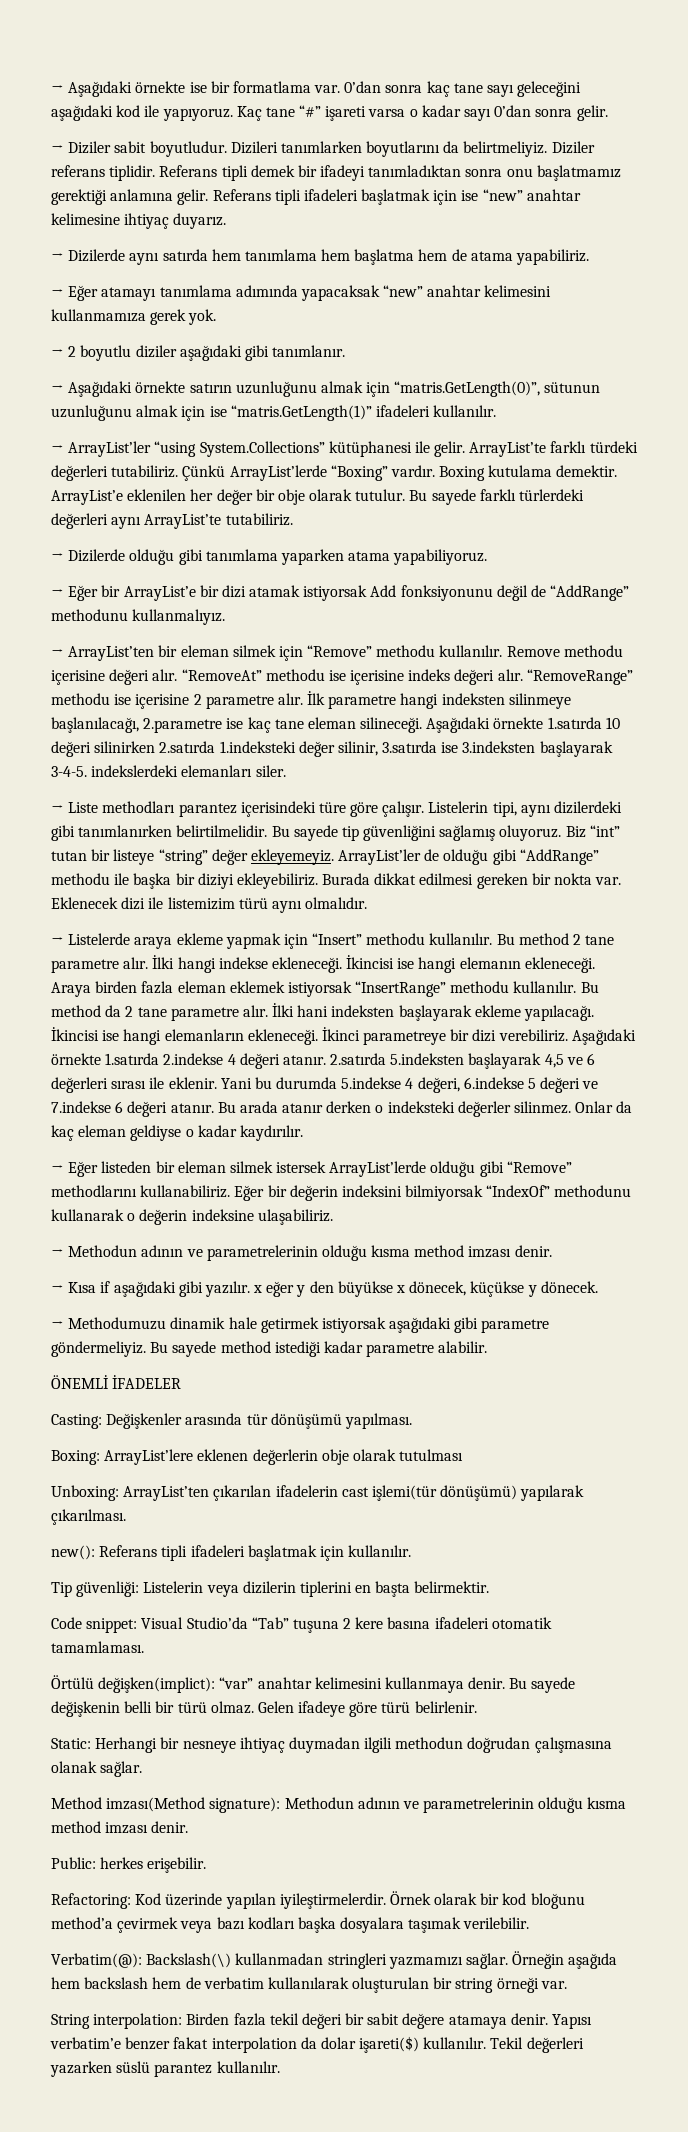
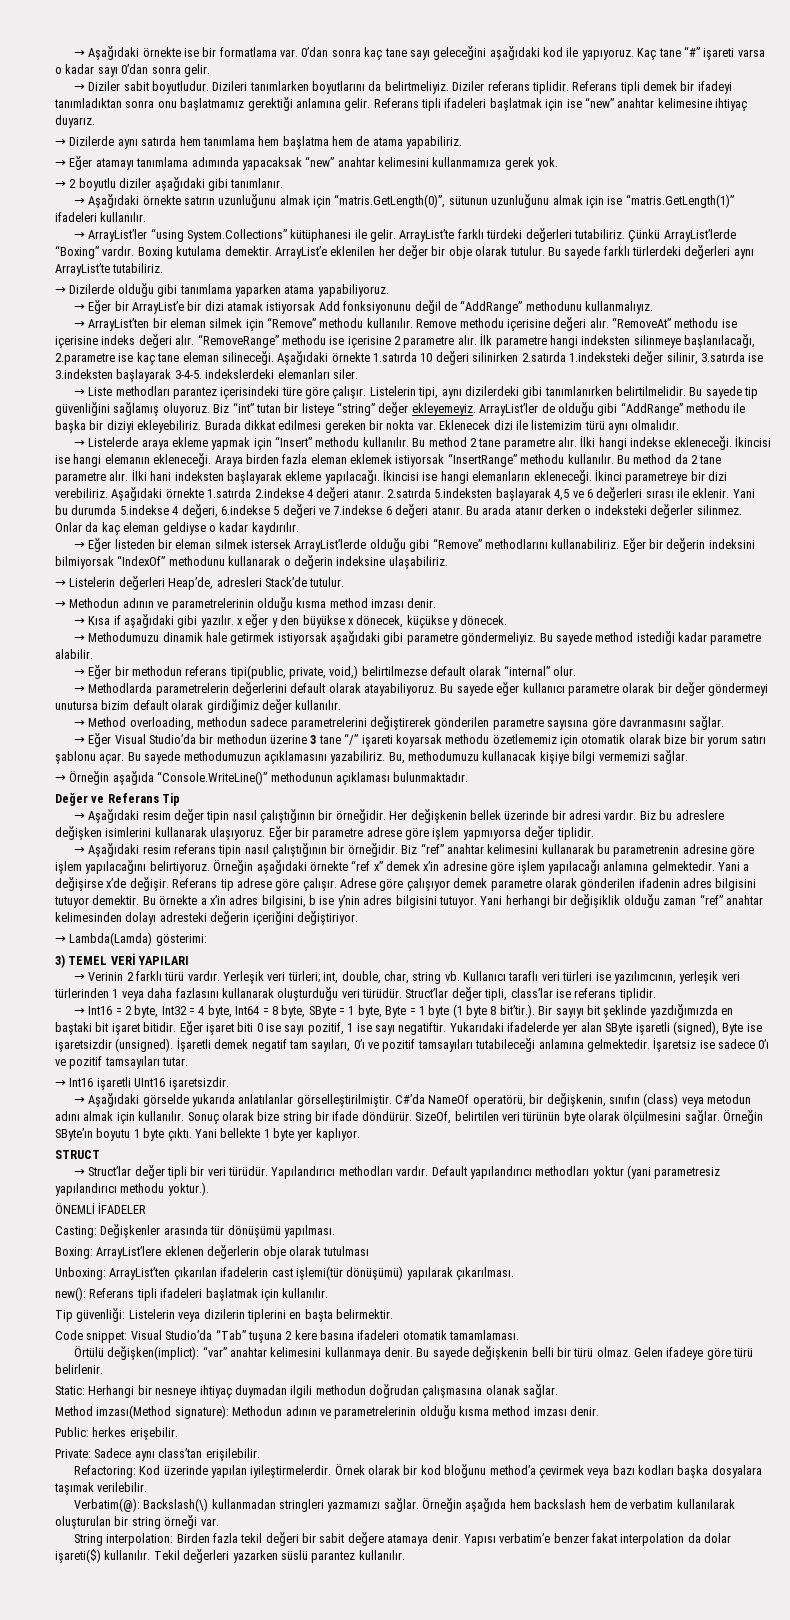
+ → Listelerin değerleri Heap’de, adresleri Stack’de tutulur.
+ → Eğer bir methodun referans tipi(public, private, void,) belirtilmezse default olarak “internal” olur.
+ → Methodlarda parametrelerin değerlerini default olarak atayabiliyoruz. Bu sayede eğer kullanıcı parametre olarak bir değer göndermeyi unutursa bizim default olarak girdiğimiz değer kullanılır.
+ → Method overloading, methodun sadece parametrelerini değiştirerek gönderilen parametre sayısına göre davranmasını sağlar.
+ → Eğer Visual Studio’da bir methodun üzerine 3 tane “/” işareti koyarsak methodu özetlememiz için otomatik olarak bize bir yorum satırı şablonu açar. Bu sayede methodumuzun açıklamasını yazabiliriz. Bu, methodumuzu kullanacak kişiye bilgi vermemizi sağlar.
+ → Örneğin aşağıda “Console.WriteLine()” methodunun açıklaması bulunmaktadır.
+ Değer ve Referans Tip
+ → Aşağıdaki resim değer tipin nasıl çalıştığının bir örneğidir. Her değişkenin bellek üzerinde bir adresi vardır. Biz bu adreslere değişken isimlerini kullanarak ulaşıyoruz. Eğer bir parametre adrese göre işlem yapmıyorsa değer tiplidir.
+ → Aşağıdaki resim referans tipin nasıl çalıştığının bir örneğidir. Biz “ref” anahtar kelimesini kullanarak bu parametrenin adresine göre işlem yapılacağını belirtiyoruz. Örneğin aşağıdaki örnekte “ref x” demek x’in adresine göre işlem yapılacağı anlamına gelmektedir. Yani a değişirse x’de değişir. Referans tip adrese göre çalışır. Adrese göre çalışıyor demek parametre olarak gönderilen ifadenin adres bilgisini tutuyor demektir. Bu örnekte a x’in adres bilgisini, b ise y’nin adres bilgisini tutuyor. Yani herhangi bir değişiklik olduğu zaman “ref” anahtar kelimesinden dolayı adresteki değerin içeriğini değiştiriyor.
+ → Lambda(Lamda) gösterimi:
+ 3) TEMEL VERİ YAPILARI
+ → Verinin 2 farklı türü vardır. Yerleşik veri türleri; int, double, char, string vb. Kullanıcı taraflı veri türleri ise yazılımcının, yerleşik veri türlerinden 1 veya daha fazlasını kullanarak oluşturduğu veri türüdür. Struct’lar değer tipli, class’lar ise referans tiplidir.
+ → Int16 = 2 byte, Int32 = 4 byte, Int64 = 8 byte, SByte = 1 byte, Byte = 1 byte (1 byte 8 bit’tir.). Bir sayıyı bit şeklinde yazdığımızda en baştaki bit işaret bitidir. Eğer işaret biti 0 ise sayı pozitif, 1 ise sayı negatiftir. Yukarıdaki ifadelerde yer alan SByte işaretli (signed), Byte ise işaretsizdir (unsigned). İşaretli demek negatif tam sayıları, 0’ı ve pozitif tamsayıları tutabileceği anlamına gelmektedir. İşaretsiz ise sadece 0’ı ve pozitif tamsayıları tutar.
+ → Int16 işaretli UInt16 işaretsizdir.
+ → Aşağıdaki görselde yukarıda anlatılanlar görselleştirilmiştir. C#’da NameOf operatörü, bir değişkenin, sınıfın (class) veya metodun adını almak için kullanılır. Sonuç olarak bize string bir ifade döndürür. SizeOf, belirtilen veri türünün byte olarak ölçülmesini sağlar. Örneğin SByte’ın boyutu 1 byte çıktı. Yani bellekte 1 byte yer kaplıyor.
+ STRUCT
+ → Struct’lar değer tipli bir veri türüdür. Yapılandırıcı methodları vardır. Default yapılandırıcı methodları yoktur (yani parametresiz yapılandırıcı methodu yoktur.).
+ Private: Sadece aynı class’tan erişilebilir.

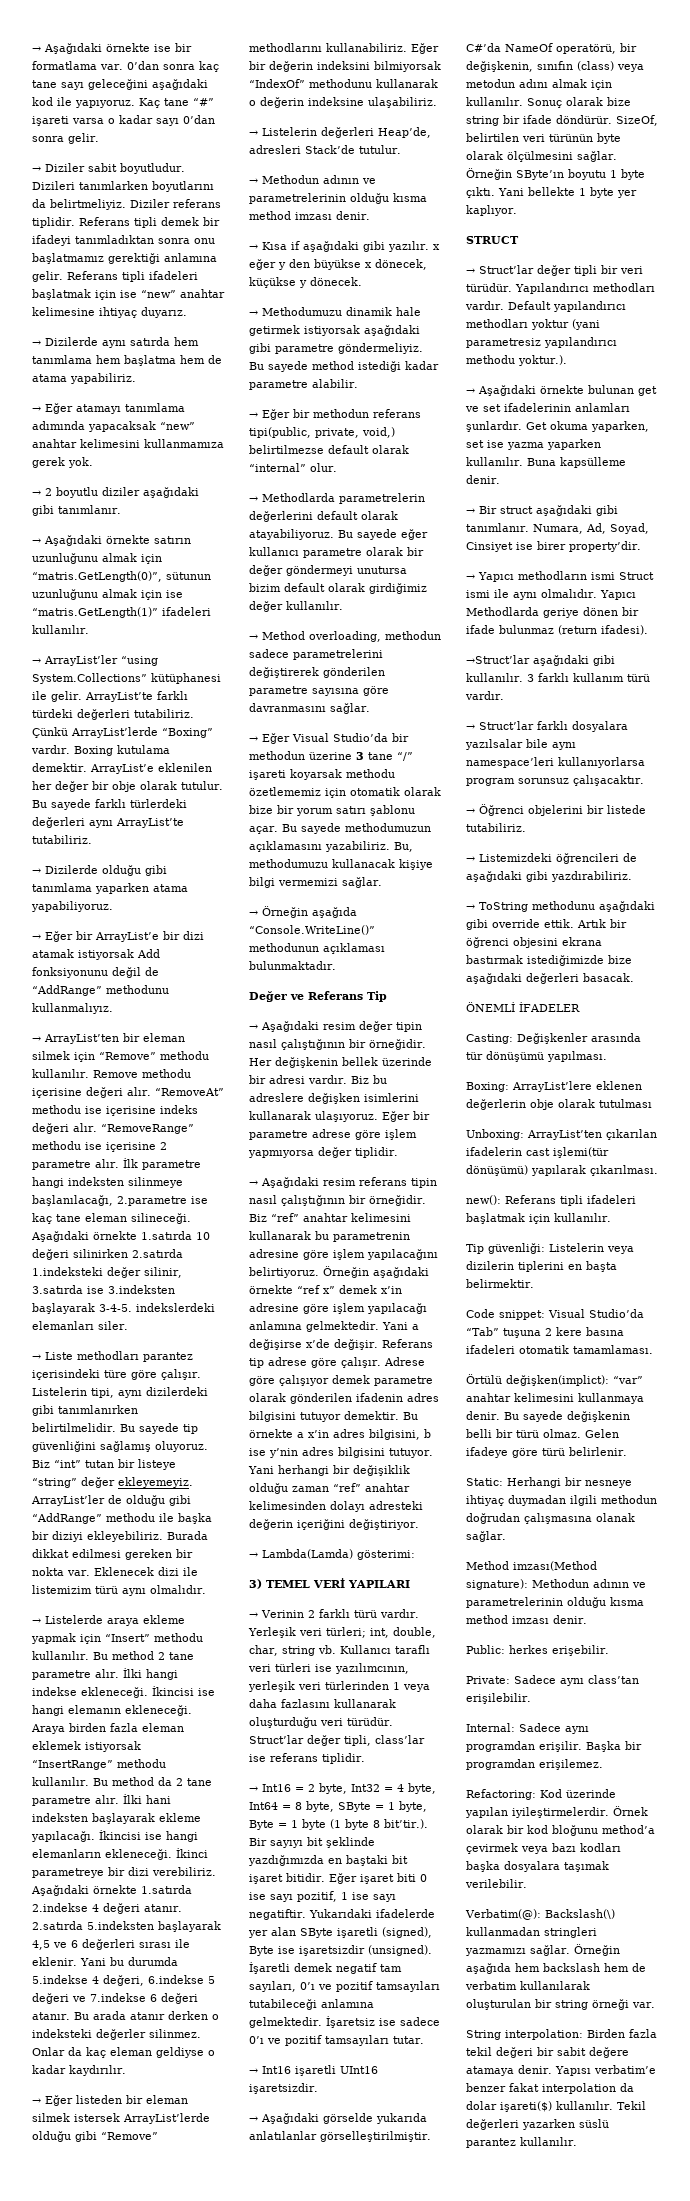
+ → Aşağıdaki örnekte bulunan get ve set ifadelerinin anlamları şunlardır. Get okuma yaparken, set ise yazma yaparken kullanılır. Buna kapsülleme denir.
+ → Bir struct aşağıdaki gibi tanımlanır. Numara, Ad, Soyad, Cinsiyet ise birer property’dir.
+ → Yapıcı methodların ismi Struct ismi ile aynı olmalıdır. Yapıcı Methodlarda geriye dönen bir ifade bulunmaz (return ifadesi).
+ →Struct’lar aşağıdaki gibi kullanılır. 3 farklı kullanım türü vardır.
+ → Struct’lar farklı dosyalara yazılsalar bile aynı namespace’leri kullanıyorlarsa program sorunsuz çalışacaktır.
+ → Öğrenci objelerini bir listede tutabiliriz.
+ → Listemizdeki öğrencileri de aşağıdaki gibi yazdırabiliriz.
+ → ToString methodunu aşağıdaki gibi override ettik. Artık bir öğrenci objesini ekrana bastırmak istediğimizde bize aşağıdaki değerleri basacak.
+ Internal: Sadece aynı programdan erişilir. Başka bir programdan erişilemez.

